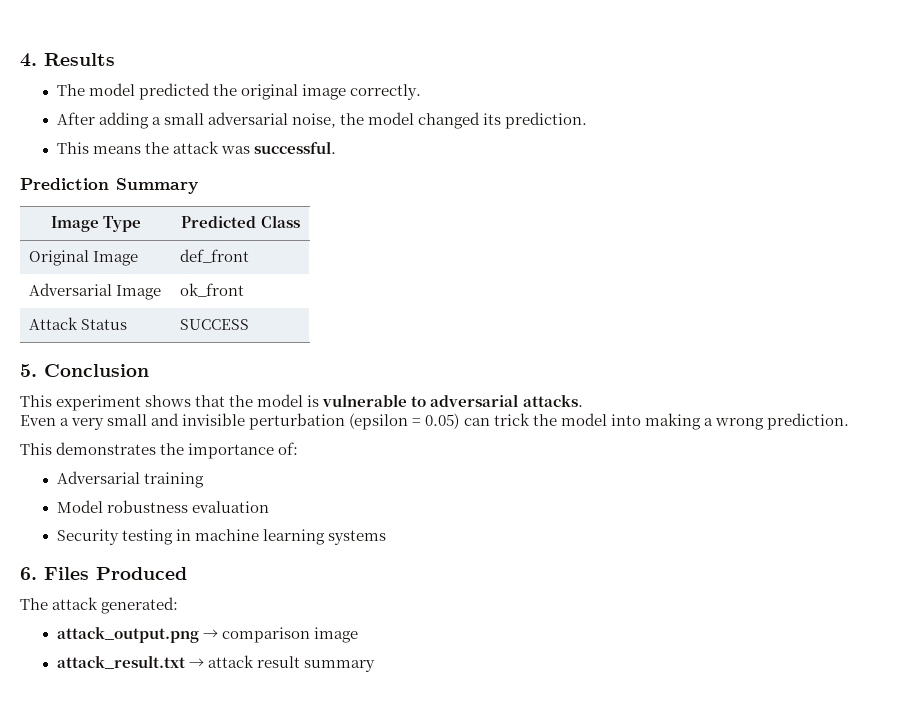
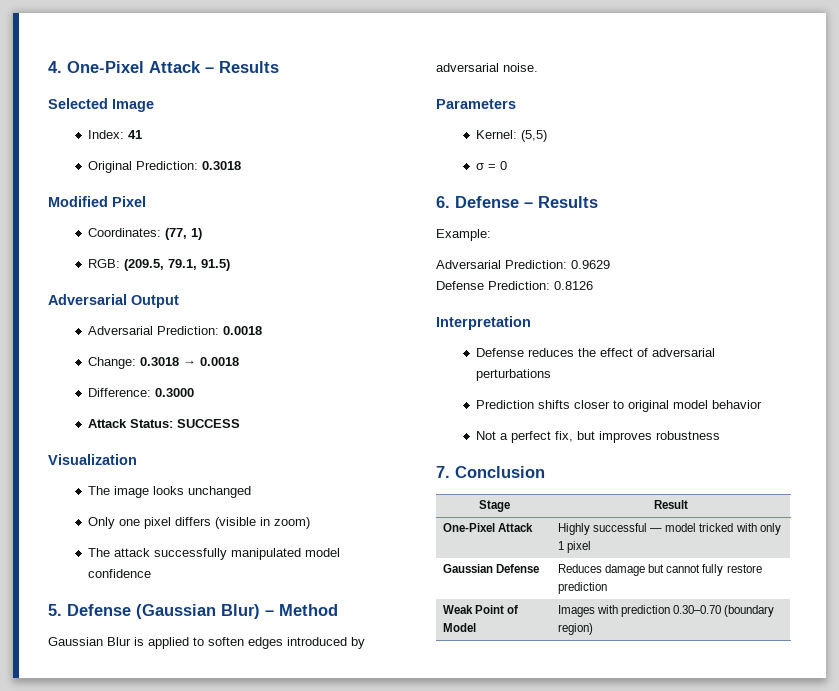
- 4. Results
- The model predicted the original image correctly.
- After adding a small adversarial noise, the model changed its prediction.
- This means the attack was successful.
- Prediction Summary
- Image Type | Predicted Class
- Original Image | def_front
- Adversarial Image | ok_front
- Attack Status | SUCCESS
- 5. Conclusion
- This experiment shows that the model is vulnerable to adversarial attacks.
- Even a very small and invisible perturbation (epsilon = 0.05) can trick the model into making a wrong prediction.
- This demonstrates the importance of:
- Adversarial training
- Model robustness evaluation
- Security testing in machine learning systems
- 6. Files Produced
- The attack generated:
- attack_output.png → comparison image
- attack_result.txt → attack result summary
+ 4. One-Pixel Attack – Results
+ Selected Image
+ Index: 41
+ Original Prediction: 0.3018
+ Modified Pixel
+ Coordinates: (77, 1)
+ RGB: (209.5, 79.1, 91.5)
+ Adversarial Output
+ Adversarial Prediction: 0.0018
+ Change: 0.3018 → 0.0018
+ Difference: 0.3000
+ Attack Status: SUCCESS
+ Visualization
+ The image looks unchanged
+ Only one pixel differs (visible in zoom)
+ The attack successfully manipulated model confidence
+ 5. Defense (Gaussian Blur) – Method
+ Gaussian Blur is applied to soften edges introduced by adversarial noise.
+ Parameters
+ Kernel: (5,5)
+ σ = 0
+ 6. Defense – Results
+ Example:
+ Adversarial Prediction: 0.9629
+ Defense Prediction: 0.8126
+ Interpretation
+ Defense reduces the effect of adversarial perturbations
+ Prediction shifts closer to original model behavior
+ Not a perfect fix, but improves robustness
+ 7. Conclusion
+ Stage | Result
+ One-Pixel Attack | Highly successful — model tricked with only 1 pixel
+ Gaussian Defense | Reduces damage but cannot fully restore prediction
+ Weak Point of Model | Images with prediction 0.30–0.70 (boundary region)

